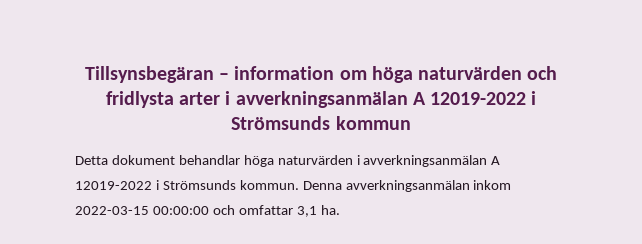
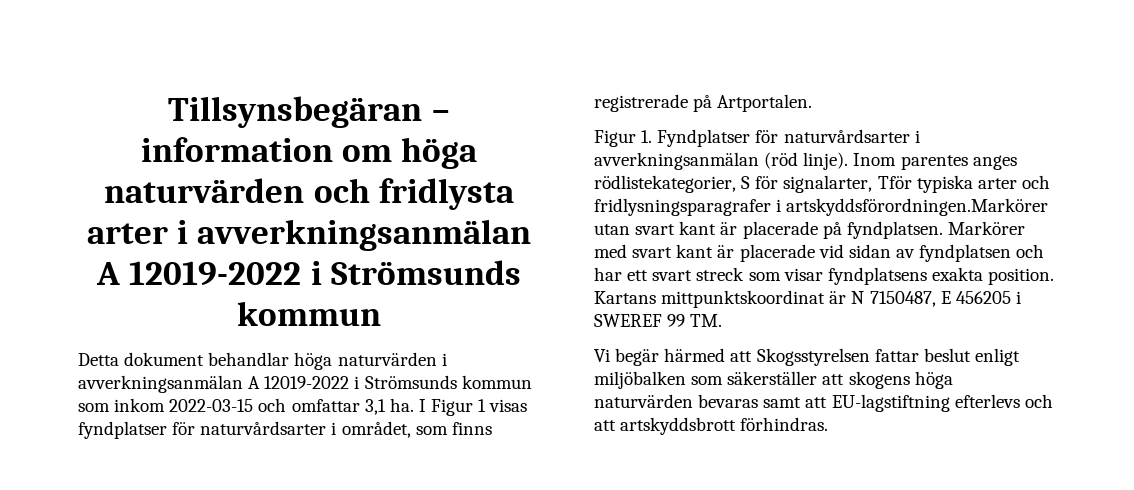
- Detta dokument behandlar höga naturvärden i avverkningsanmälan A 12019-2022 i Strömsunds kommun. Denna avverkningsanmälan inkom 2022-03-15 00:00:00 och omfattar 3,1 ha.
+ Detta dokument behandlar höga naturvärden i avverkningsanmälan A 12019-2022 i Strömsunds kommun som inkom 2022-03-15 och omfattar 3,1 ha.
+ I Figur 1 visas fyndplatser för naturvårdsarter i området, som finns registrerade på Artportalen.
+ Figur 1. Fyndplatser för naturvårdsarter i avverkningsanmälan (röd linje). Inom parentes anges rödlistekategorier, S för signalarter, Tför typiska arter och fridlysningsparagrafer i artskyddsförordningen.Markörer utan svart kant är placerade på fyndplatsen. Markörer med svart kant är placerade vid sidan av fyndplatsen och har ett svart streck som visar fyndplatsens exakta position. Kartans mittpunktskoordinat är N 7150487, E 456205 i SWEREF 99 TM.
+ Vi begär härmed att Skogsstyrelsen fattar beslut enligt miljöbalken som säkerställer att skogens höga naturvärden bevaras samt att EU-lagstiftning efterlevs och att artskyddsbrott förhindras.

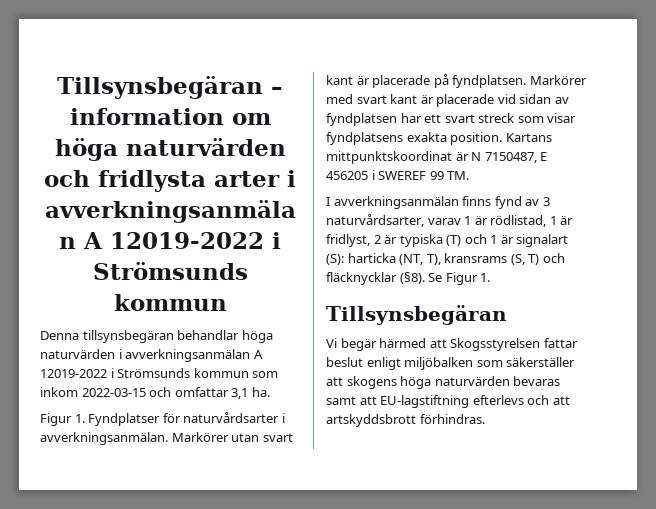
- Detta dokument behandlar höga naturvärden i avverkningsanmälan A 12019-2022 i Strömsunds kommun som inkom 2022-03-15 och omfattar 3,1 ha. I Figur 1 visas fyndplatser för naturvårdsarter i området, som finns registrerade på Artportalen.
+ Denna tillsynsbegäran behandlar höga naturvärden i avverkningsanmälan A 12019-2022 i Strömsunds kommun som inkom 2022-03-15 och omfattar 3,1 ha.
- Figur 1. Fyndplatser för naturvårdsarter i avverkningsanmälan (röd linje). Inom parentes anges rödlistekategorier, S för signalarter, Tför typiska arter och fridlysningsparagrafer i artskyddsförordningen.Markörer utan svart kant är placerade på fyndplatsen.
+ Figur 1. Fyndplatser för naturvårdsarter i avverkningsanmälan. Markörer utan svart kant är placerade på fyndplatsen.
- Markörer med svart kant är placerade vid sidan av fyndplatsen och har ett svart streck som visar fyndplatsens exakta position.
+ Markörer med svart kant är placerade vid sidan av fyndplatsen har ett svart streck som visar fyndplatsens exakta position.
+ I avverkningsanmälan finns fynd av 3 naturvårdsarter, varav 1 är rödlistad, 1 är fridlyst, 2 är typiska (T) och 1 är signalart (S): harticka (NT, T), kransrams (S, T) och fläcknycklar (§8). Se Figur 1.
+ Tillsynsbegäran

